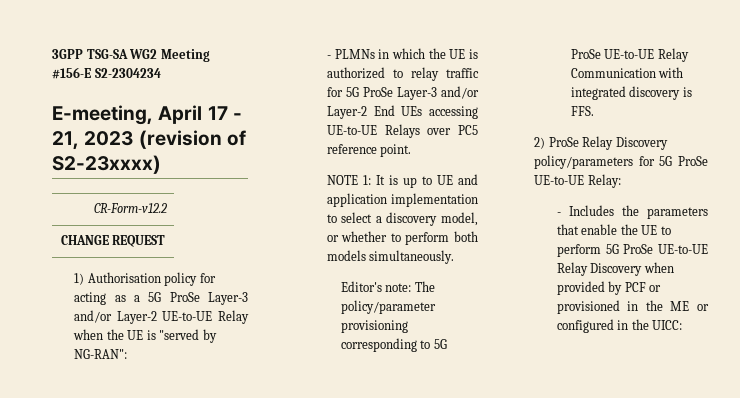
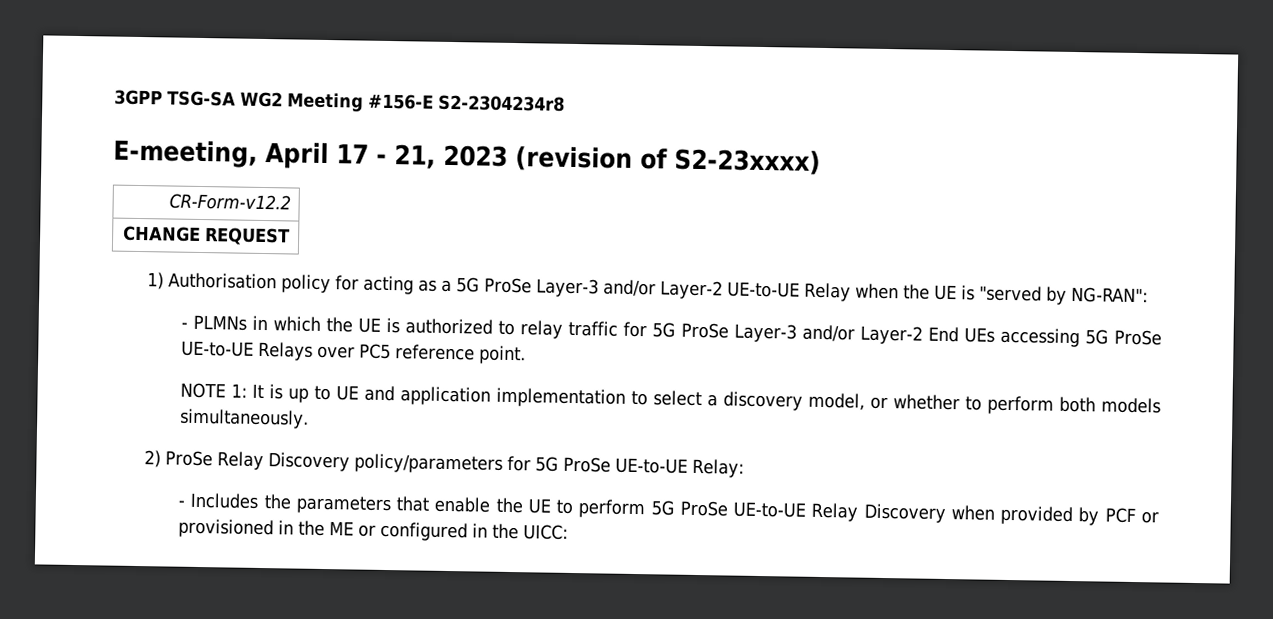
- 3GPP TSG-SA WG2 Meeting #156-E S2-2304234
+ 3GPP TSG-SA WG2 Meeting #156-E S2-2304234r8
- - PLMNs in which the UE is authorized to relay traffic for 5G ProSe Layer-3 and/or Layer-2 End UEs accessing UE-to-UE Relays over PC5 reference point.
+ - PLMNs in which the UE is authorized to relay traffic for 5G ProSe Layer-3 and/or Layer-2 End UEs accessing 5G ProSe UE-to-UE Relays over PC5 reference point.
- Editor's note: The policy/parameter provisioning corresponding to 5G ProSe UE-to-UE Relay Communication with integrated discovery is FFS.

